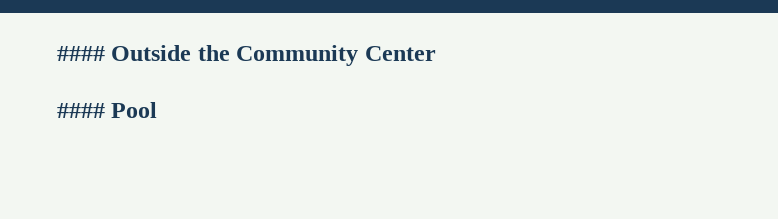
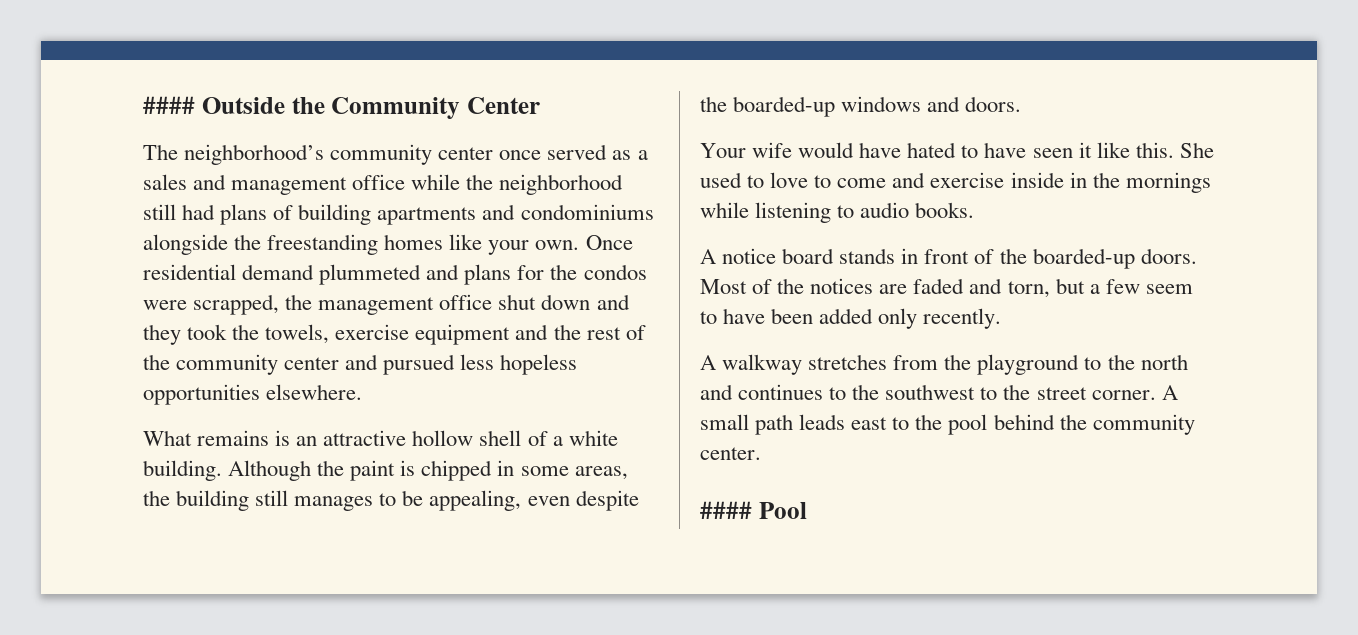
+ The neighborhood’s community center once served as a sales and management office while the neighborhood still had plans of building apartments and condominiums alongside the freestanding homes like your own. Once residential demand plummeted and plans for the condos were scrapped, the management office shut down and they took the towels, exercise equipment and the rest of the community center and pursued less hopeless opportunities elsewhere.
+ What remains is an attractive hollow shell of a white building. Although the paint is chipped in some areas, the building still manages to be appealing, even despite the boarded-up windows and doors.
+ Your wife would have hated to have seen it like this. She used to love to come and exercise inside in the mornings while listening to audio books.
+ A notice board stands in front of the boarded-up doors. Most of the notices are faded and torn, but a few seem to have been added only recently.
+ A walkway stretches from the playground to the north and continues to the southwest to the street corner. A small path leads east to the pool behind the community center.

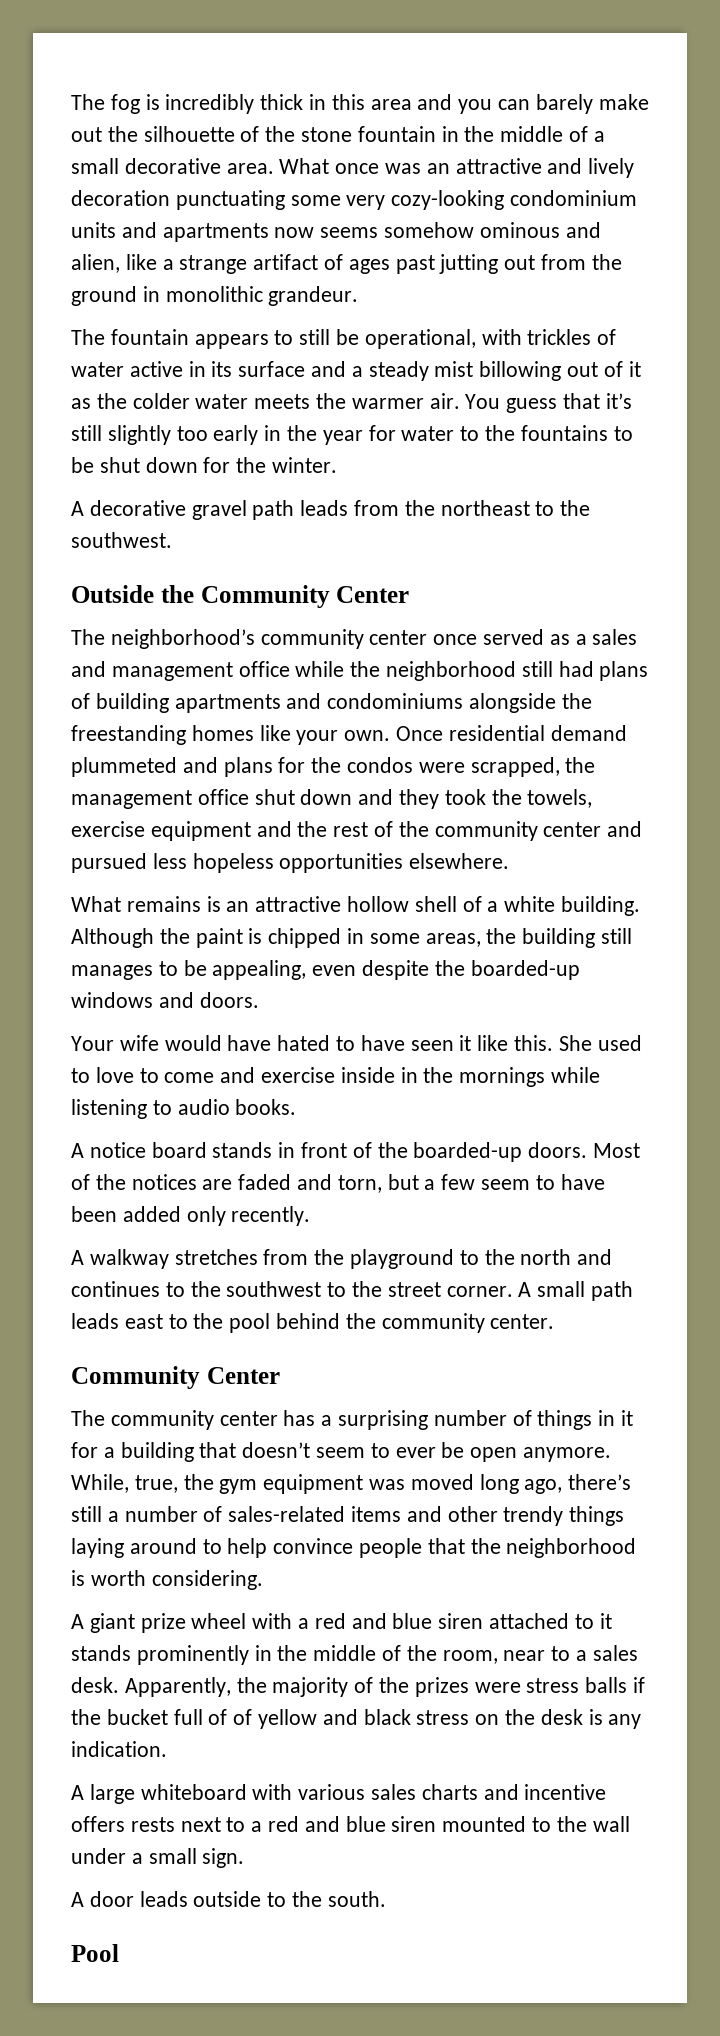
- #### Outside the Community Center
+ The fog is incredibly thick in this area and you can barely make out the silhouette of the stone fountain in the middle of a small decorative area. What once was an attractive and lively decoration punctuating some very cozy-looking condominium units and apartments now seems somehow ominous and alien, like a strange artifact of ages past jutting out from the ground in monolithic grandeur.
+ The fountain appears to still be operational, with trickles of water active in its surface and a steady mist billowing out of it as the colder water meets the warmer air. You guess that it’s still slightly too early in the year for water to the fountains to be shut down for the winter.
+ A decorative gravel path leads from the northeast to the southwest.
+ Outside the Community Center
  A small path leads east to the pool behind the community center.
- #### Pool
+ Community Center
+ The community center has a surprising number of things in it for a building that doesn’t seem to ever be open anymore. While, true, the gym equipment was moved long ago, there’s still a number of sales-related items and other trendy things laying around to help convince people that the neighborhood is worth considering.
+ A giant prize wheel with a red and blue siren attached to it stands prominently in the middle of the room, near to a sales desk. Apparently, the majority of the prizes were stress balls if the bucket full of of yellow and black stress on the desk is any indication.
+ A large whiteboard with various sales charts and incentive offers rests next to a red and blue siren mounted to the wall under a small sign.
+ A door leads outside to the south.
+ Pool

